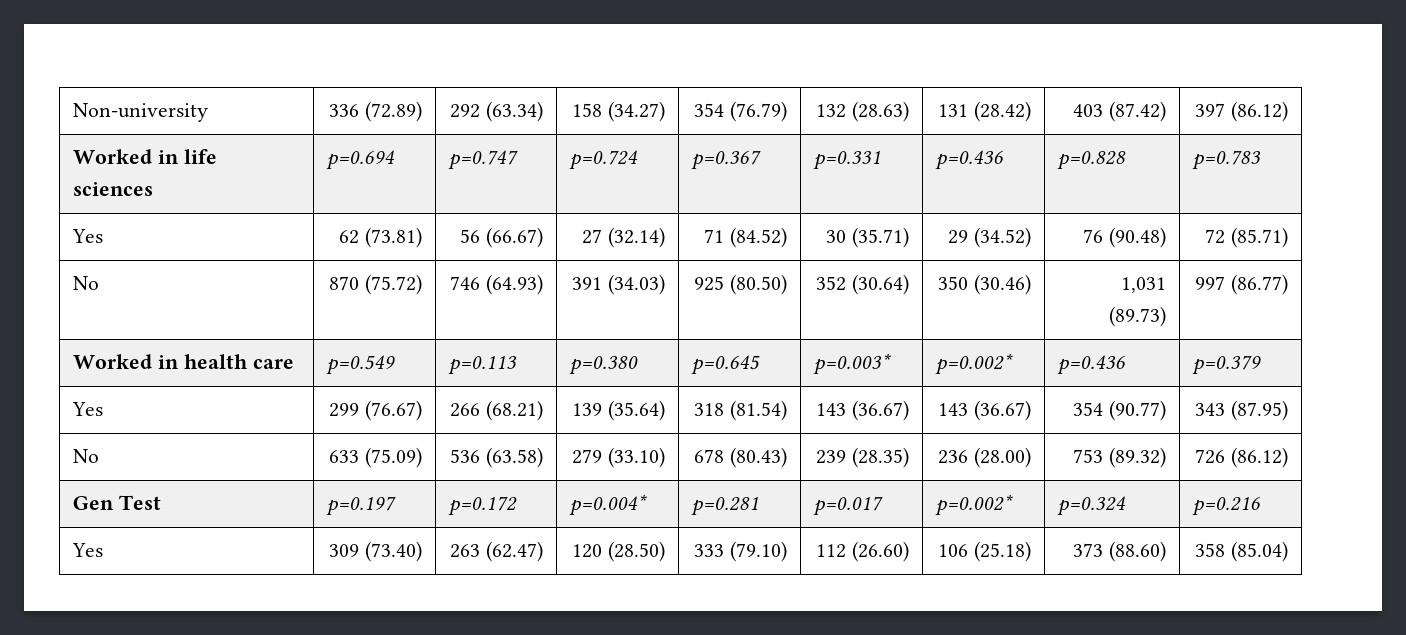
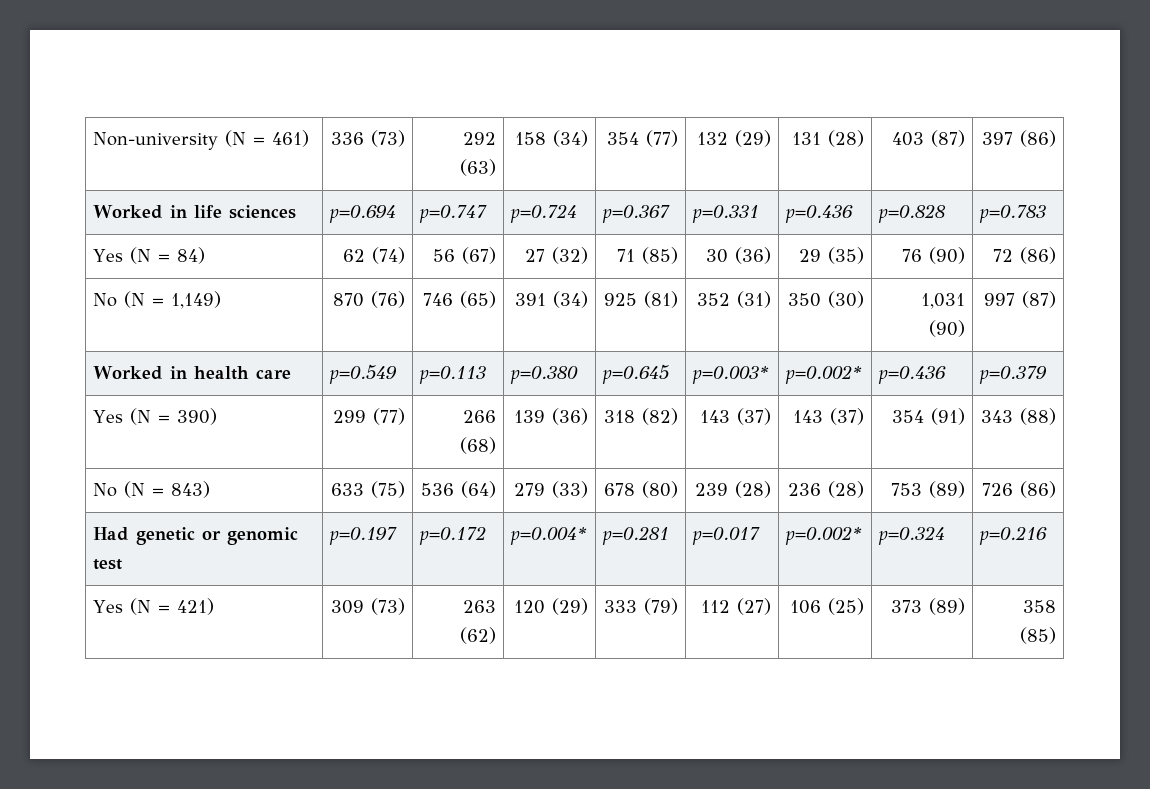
- Non-university | 336 (72.89) | 292 (63.34) | 158 (34.27) | 354 (76.79) | 132 (28.63) | 131 (28.42) | 403 (87.42) | 397 (86.12)
+ Non-university (N = 461) | 336 (73) | 292 (63) | 158 (34) | 354 (77) | 132 (29) | 131 (28) | 403 (87) | 397 (86)
- Yes | 62 (73.81) | 56 (66.67) | 27 (32.14) | 71 (84.52) | 30 (35.71) | 29 (34.52) | 76 (90.48) | 72 (85.71)
- No | 870 (75.72) | 746 (64.93) | 391 (34.03) | 925 (80.50) | 352 (30.64) | 350 (30.46) | 1,031 (89.73) | 997 (86.77)
+ Yes (N = 84) | 62 (74) | 56 (67) | 27 (32) | 71 (85) | 30 (36) | 29 (35) | 76 (90) | 72 (86)
+ No (N = 1,149) | 870 (76) | 746 (65) | 391 (34) | 925 (81) | 352 (31) | 350 (30) | 1,031 (90) | 997 (87)
- Yes | 299 (76.67) | 266 (68.21) | 139 (35.64) | 318 (81.54) | 143 (36.67) | 143 (36.67) | 354 (90.77) | 343 (87.95)
- No | 633 (75.09) | 536 (63.58) | 279 (33.10) | 678 (80.43) | 239 (28.35) | 236 (28.00) | 753 (89.32) | 726 (86.12)
- Gen Test | p=0.197 | p=0.172 | p=0.004* | p=0.281 | p=0.017 | p=0.002* | p=0.324 | p=0.216
+ Yes (N = 390) | 299 (77) | 266 (68) | 139 (36) | 318 (82) | 143 (37) | 143 (37) | 354 (91) | 343 (88)
+ No (N = 843) | 633 (75) | 536 (64) | 279 (33) | 678 (80) | 239 (28) | 236 (28) | 753 (89) | 726 (86)
+ Had genetic or genomic test | p=0.197 | p=0.172 | p=0.004* | p=0.281 | p=0.017 | p=0.002* | p=0.324 | p=0.216
- Yes | 309 (73.40) | 263 (62.47) | 120 (28.50) | 333 (79.10) | 112 (26.60) | 106 (25.18) | 373 (88.60) | 358 (85.04)
+ Yes (N = 421) | 309 (73) | 263 (62) | 120 (29) | 333 (79) | 112 (27) | 106 (25) | 373 (89) | 358 (85)

